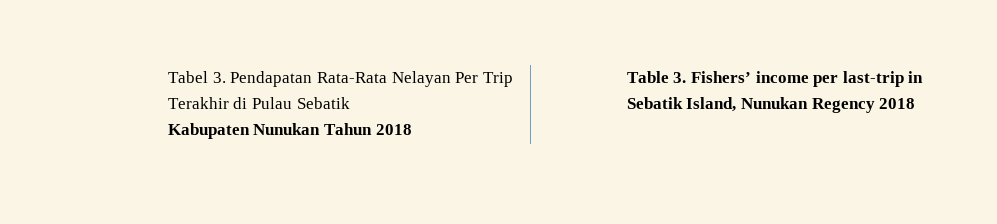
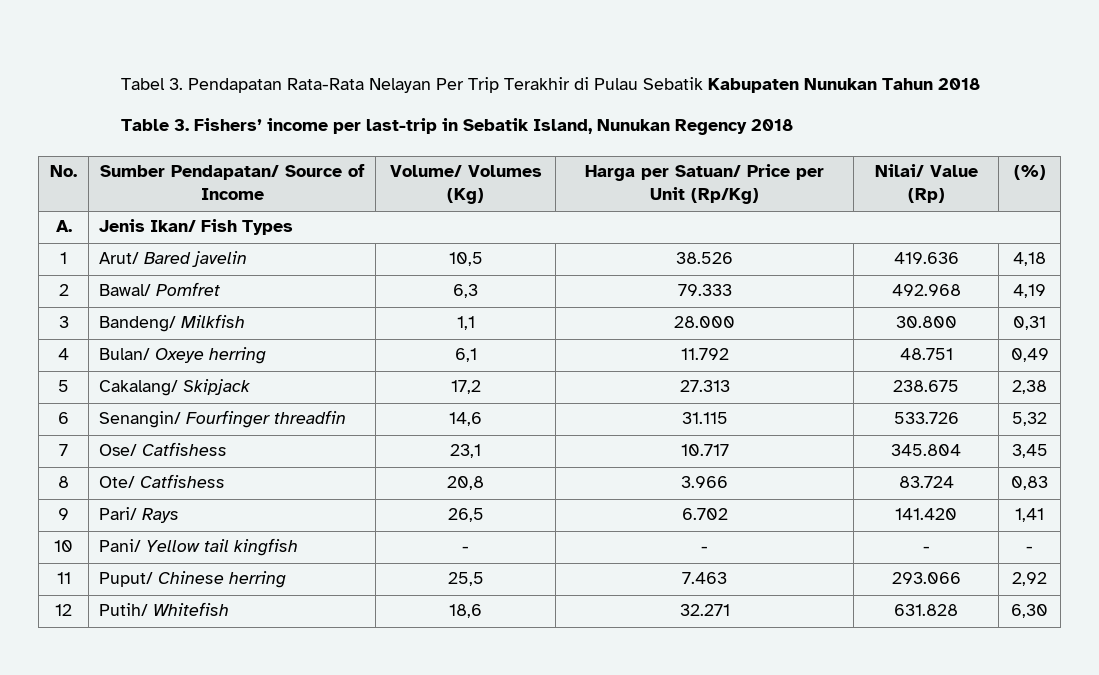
- Tabel 3. Pendapatan Rata-Rata Nelayan Per Trip Terakhir di Pulau Sebatik
- Kabupaten Nunukan Tahun 2018
+ Tabel 3. Pendapatan Rata-Rata Nelayan Per Trip Terakhir di Pulau Sebatik Kabupaten Nunukan Tahun 2018
+ No. | Sumber Pendapatan/ Source of Income | Volume/ Volumes (Kg) | Harga per Satuan/ Price per Unit (Rp/Kg) | Nilai/ Value (Rp) | (%)
+ A. | Jenis Ikan/ Fish Types
+ 1 | Arut/ Bared javelin | 10,5 | 38.526 | 419.636 | 4,18
+ 2 | Bawal/ Pomfret | 6,3 | 79.333 | 492.968 | 4,19
+ 3 | Bandeng/ Milkfish | 1,1 | 28.000 | 30.800 | 0,31
+ 4 | Bulan/ Oxeye herring | 6,1 | 11.792 | 48.751 | 0,49
+ 5 | Cakalang/ Skipjack | 17,2 | 27.313 | 238.675 | 2,38
+ 6 | Senangin/ Fourfinger threadfin | 14,6 | 31.115 | 533.726 | 5,32
+ 7 | Ose/ Catfishess | 23,1 | 10.717 | 345.804 | 3,45
+ 8 | Ote/ Catfishess | 20,8 | 3.966 | 83.724 | 0,83
+ 9 | Pari/ Rays | 26,5 | 6.702 | 141.420 | 1,41
+ 10 | Pani/ Yellow tail kingfish | - | - | - | -
+ 11 | Puput/ Chinese herring | 25,5 | 7.463 | 293.066 | 2,92
+ 12 | Putih/ Whitefish | 18,6 | 32.271 | 631.828 | 6,30

